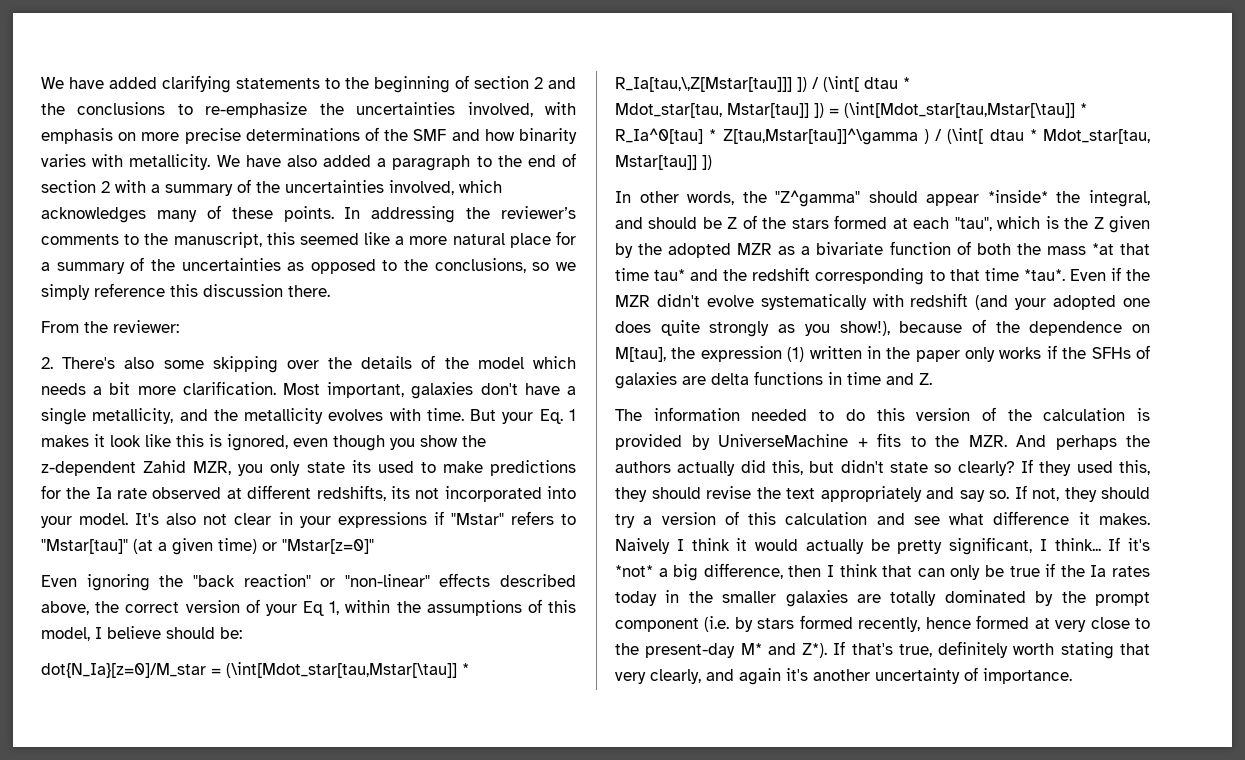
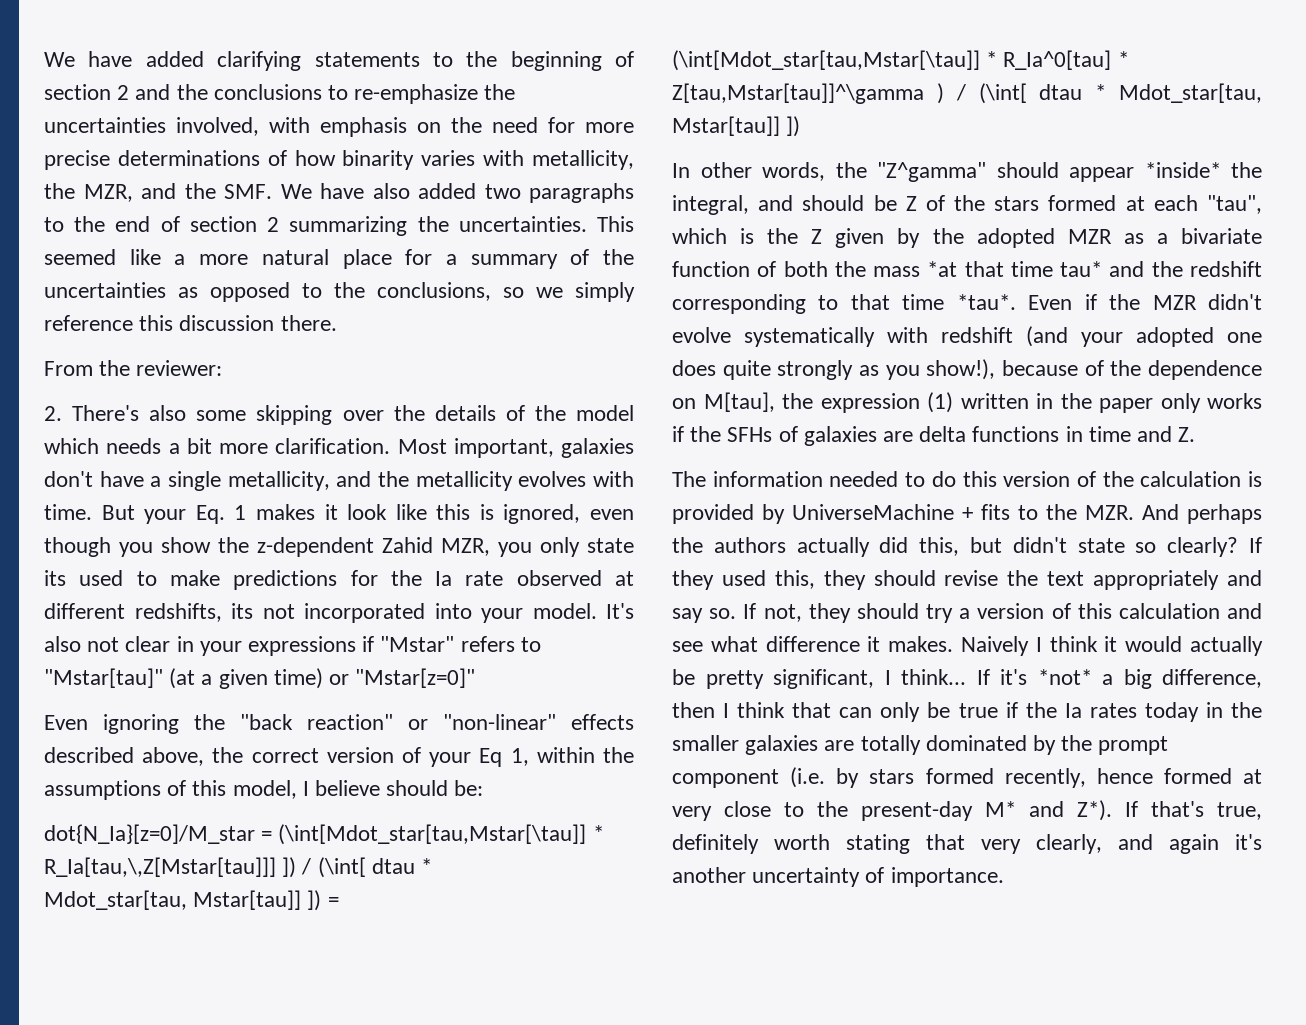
- We have added clarifying statements to the beginning of section 2 and the conclusions to re-emphasize the uncertainties involved, with emphasis on more precise determinations of the SMF and how binarity varies with metallicity. We have also added a paragraph to the end of section 2 with a summary of the uncertainties involved, which acknowledges many of these points. In addressing the reviewer’s comments to the manuscript, this seemed like a more natural place for a summary of the uncertainties as opposed to the conclusions, so we simply reference this discussion there.
+ We have added clarifying statements to the beginning of section 2 and the conclusions to re-emphasize the uncertainties involved, with emphasis on the need for more precise determinations of how binarity varies with metallicity, the MZR, and the SMF. We have also added two paragraphs to the end of section 2 summarizing the uncertainties. This seemed like a more natural place for a summary of the uncertainties as opposed to the conclusions, so we simply reference this discussion there.

